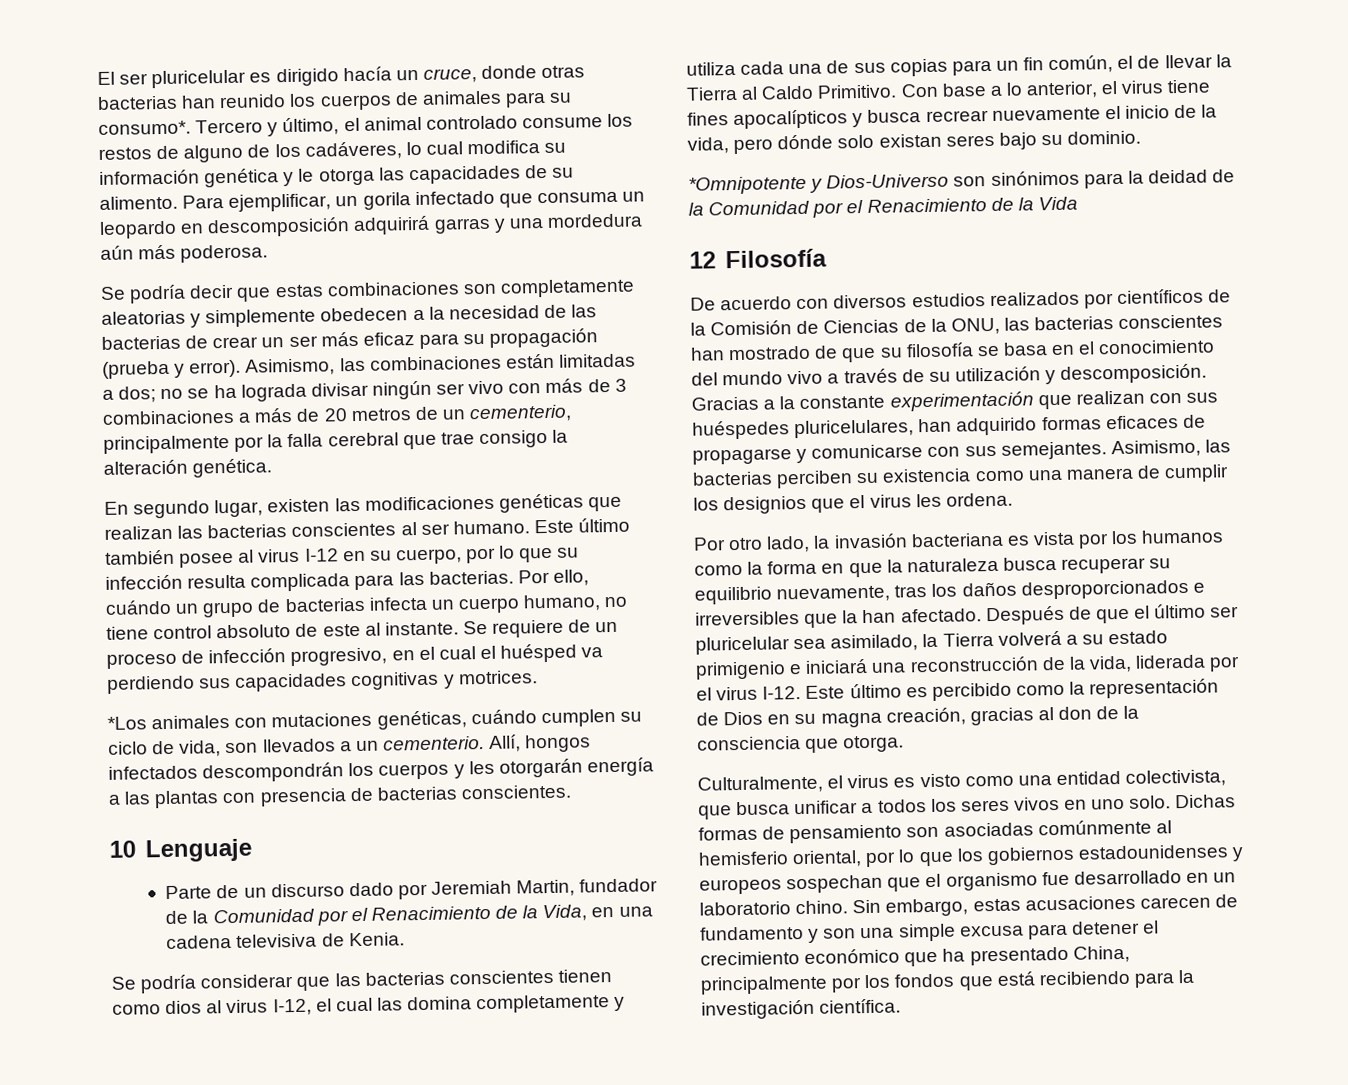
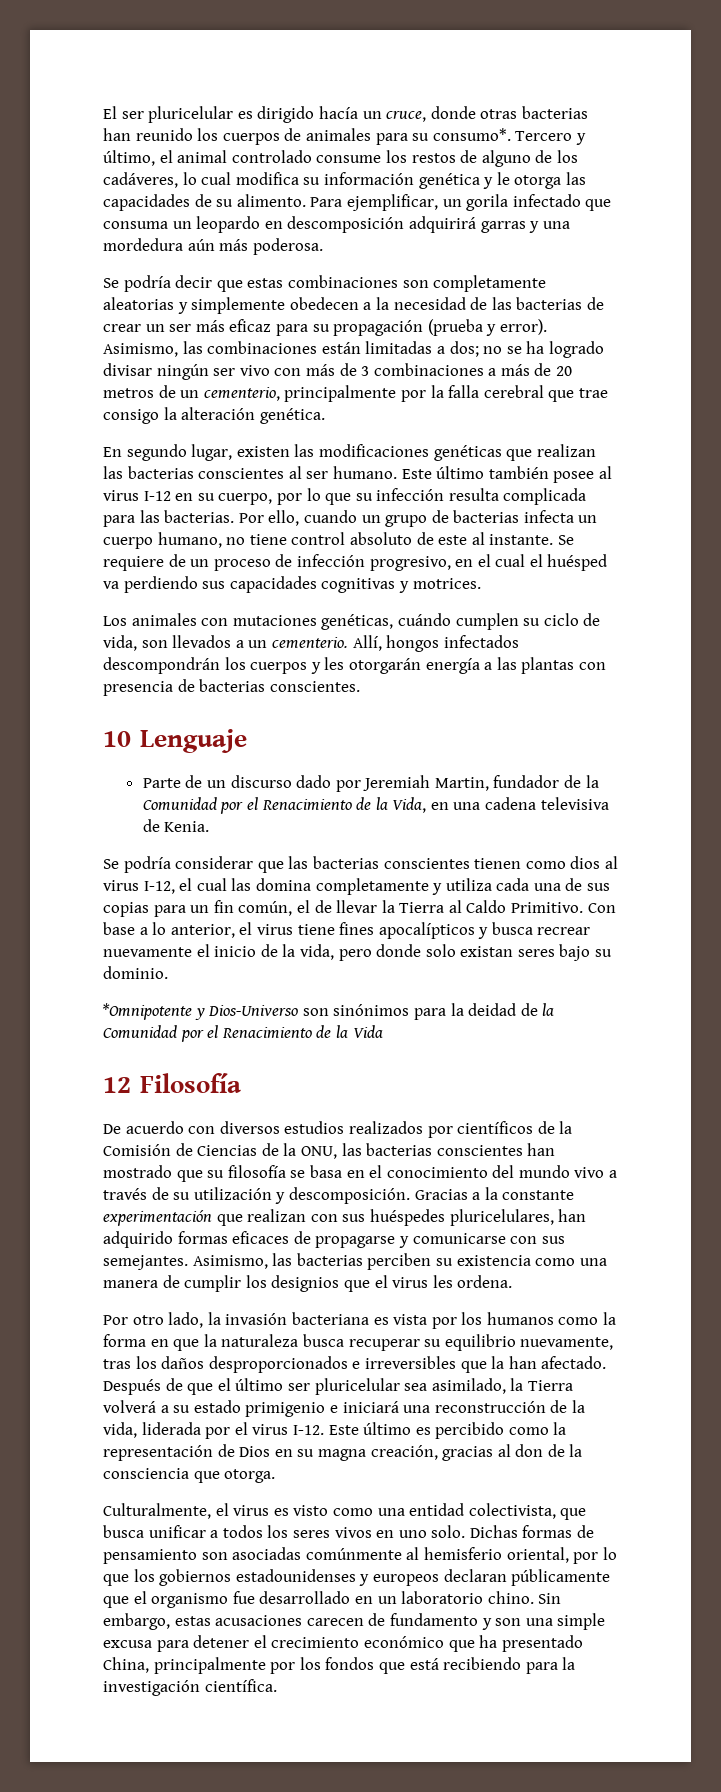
- Asimismo, las combinaciones están limitadas a dos; no se ha lograda divisar ningún ser vivo con más de 3 combinaciones a más de 20 metros de un cementerio, principalmente por la falla cerebral que trae consigo la alteración genética.
+ Asimismo, las combinaciones están limitadas a dos; no se ha logrado divisar ningún ser vivo con más de 3 combinaciones a más de 20 metros de un cementerio, principalmente por la falla cerebral que trae consigo la alteración genética.
- Por ello, cuándo un grupo de bacterias infecta un cuerpo humano, no tiene control absoluto de este al instante.
+ Por ello, cuando un grupo de bacterias infecta un cuerpo humano, no tiene control absoluto de este al instante.
- *Los animales con mutaciones genéticas, cuándo cumplen su ciclo de vida, son llevados a un cementerio.
+ Los animales con mutaciones genéticas, cuándo cumplen su ciclo de vida, son llevados a un cementerio.
- Con base a lo anterior, el virus tiene fines apocalípticos y busca recrear nuevamente el inicio de la vida, pero dónde solo existan seres bajo su dominio.
+ Con base a lo anterior, el virus tiene fines apocalípticos y busca recrear nuevamente el inicio de la vida, pero donde solo existan seres bajo su dominio.
- De acuerdo con diversos estudios realizados por científicos de la Comisión de Ciencias de la ONU, las bacterias conscientes han mostrado de que su filosofía se basa en el conocimiento del mundo vivo a través de su utilización y descomposición.
+ De acuerdo con diversos estudios realizados por científicos de la Comisión de Ciencias de la ONU, las bacterias conscientes han mostrado que su filosofía se basa en el conocimiento del mundo vivo a través de su utilización y descomposición.
- Dichas formas de pensamiento son asociadas comúnmente al hemisferio oriental, por lo que los gobiernos estadounidenses y europeos sospechan que el organismo fue desarrollado en un laboratorio chino.
+ Dichas formas de pensamiento son asociadas comúnmente al hemisferio oriental, por lo que los gobiernos estadounidenses y europeos declaran públicamente que el organismo fue desarrollado en un laboratorio chino.

